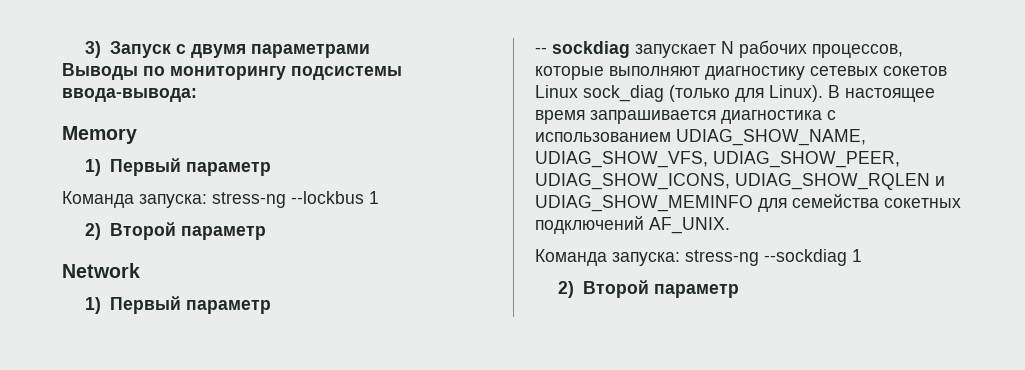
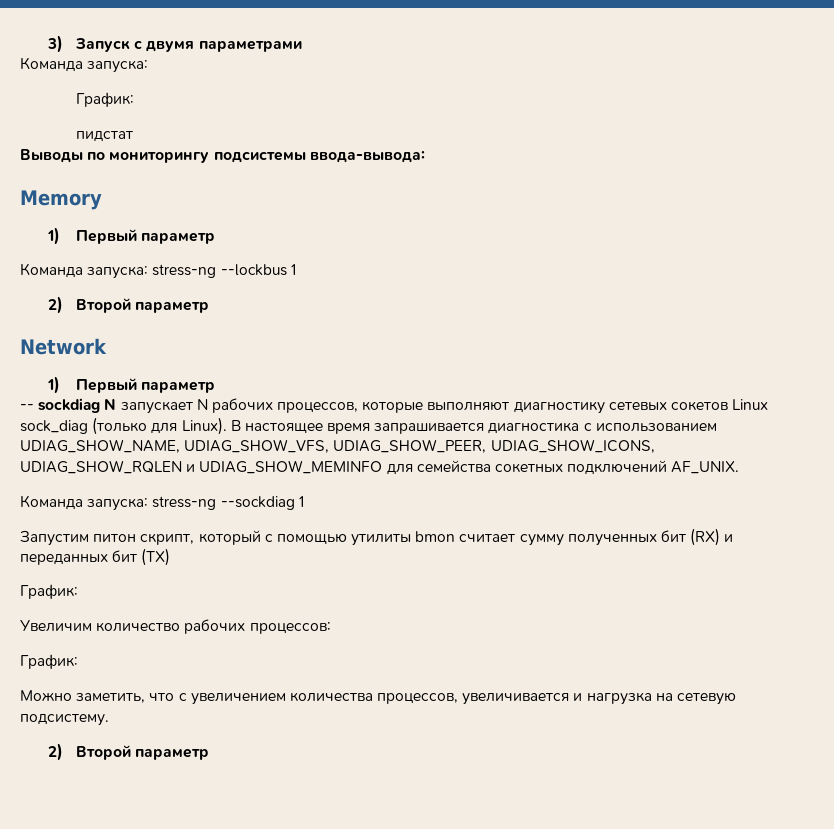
  3) Запуск с двумя параметрами
+ Команда запуска:
+ График:
+ пидстат
- -- sockdiag запускает N рабочих процессов, которые выполняют диагностику сетевых сокетов Linux sock_diag (только для Linux).
+ -- sockdiag N запускает N рабочих процессов, которые выполняют диагностику сетевых сокетов Linux sock_diag (только для Linux).
+ Запустим питон скрипт, который с помощью утилиты bmon считает сумму полученных бит (RX) и переданных бит (TX)
+ График:
+ Увеличим количество рабочих процессов:
+ График:
+ Можно заметить, что с увеличением количества процессов, увеличивается и нагрузка на сетевую подсистему.

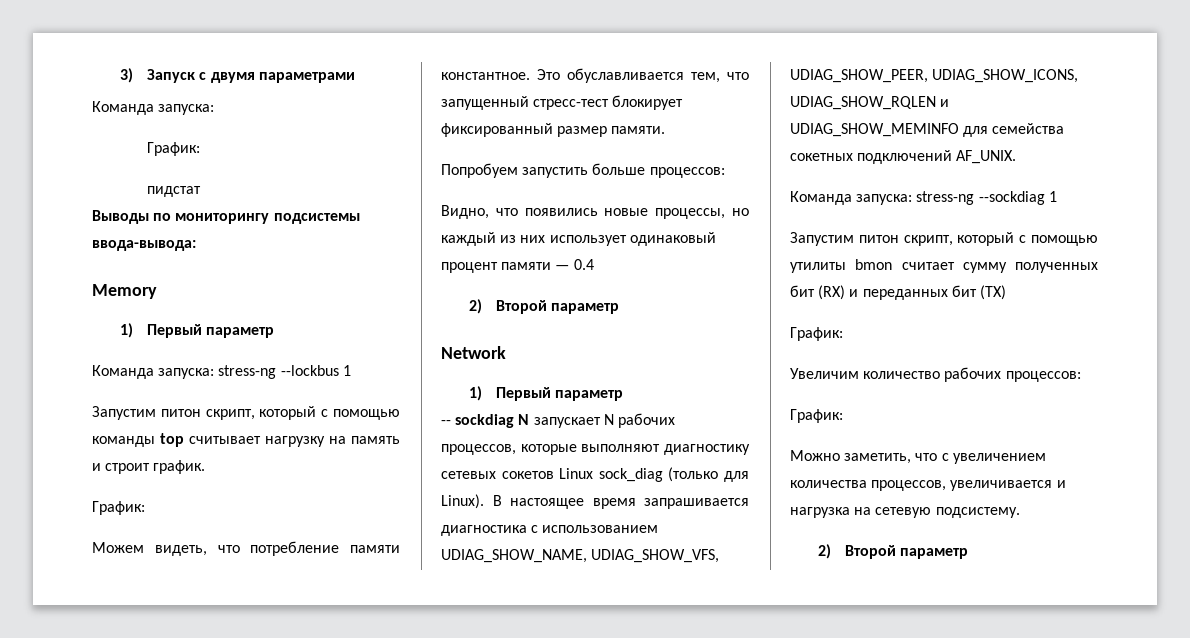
+ Запустим питон скрипт, который с помощью команды top считывает нагрузку на память и строит график.
+ График:
+ Можем видеть, что потребление памяти константное. Это обуславливается тем, что запущенный стресс-тест блокирует фиксированный размер памяти.
+ Попробуем запустить больше процессов:
+ Видно, что появились новые процессы, но каждый из них использует одинаковый процент памяти — 0.4

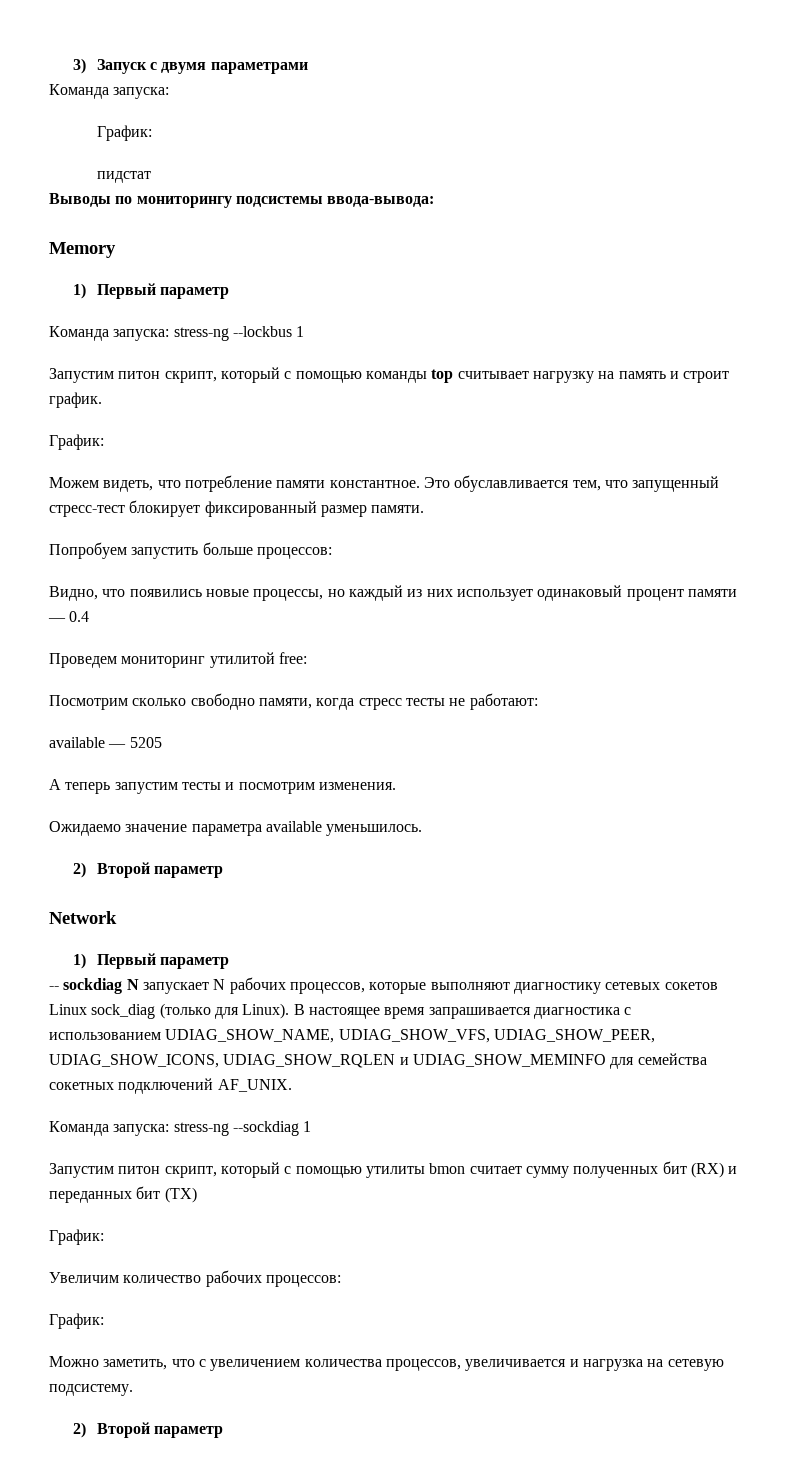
+ Проведем мониторинг утилитой free:
+ Посмотрим сколько свободно памяти, когда стресс тесты не работают:
+ available — 5205
+ А теперь запустим тесты и посмотрим изменения.
+ Ожидаемо значение параметра available уменьшилось.

